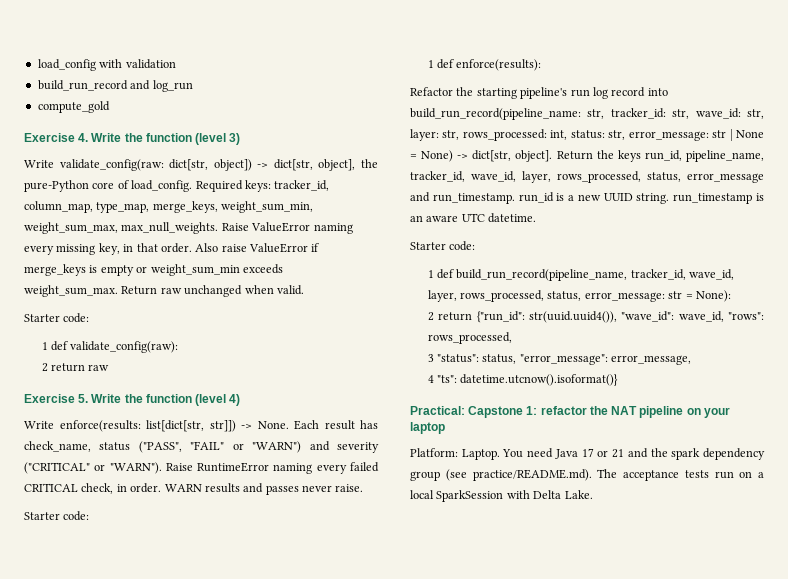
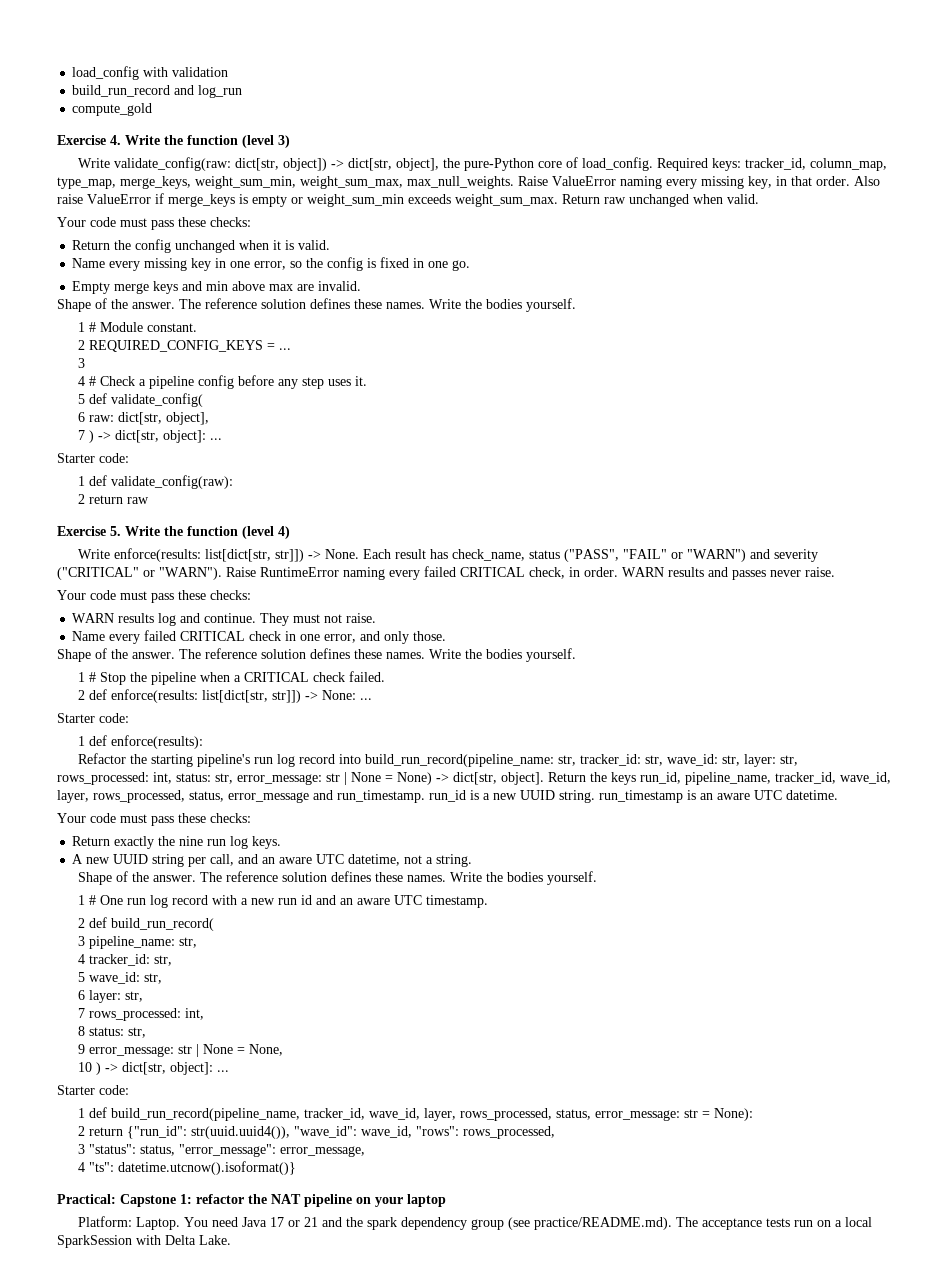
  Return raw unchanged when valid.
+ Your code must pass these checks:
+ Return the config unchanged when it is valid.
+ Name every missing key in one error, so the config is fixed in one go.
+ Empty merge keys and min above max are invalid.
+ Shape of the answer. The reference solution defines these names. Write the bodies yourself.
+ 1 # Module constant.
+ 2 REQUIRED_CONFIG_KEYS = ...
+ 3
+ 4 # Check a pipeline config before any step uses it.
+ 5 def validate_config(
+ 6 raw: dict[str, object],
+ 7 ) -> dict[str, object]: ...
  WARN results and passes never raise.
+ Your code must pass these checks:
+ WARN results log and continue. They must not raise.
+ Name every failed CRITICAL check in one error, and only those.
+ Shape of the answer. The reference solution defines these names. Write the bodies yourself.
+ 1 # Stop the pipeline when a CRITICAL check failed.
+ 2 def enforce(results: list[dict[str, str]]) -> None: ...
  Return the keys run_id, pipeline_name, tracker_id, wave_id, layer, rows_processed, status, error_message and run_timestamp. run_id is a new UUID string. run_timestamp is an aware UTC datetime.
+ Your code must pass these checks:
+ Return exactly the nine run log keys.
+ A new UUID string per call, and an aware UTC datetime, not a string.
+ Shape of the answer. The reference solution defines these names. Write the bodies yourself.
+ 1 # One run log record with a new run id and an aware UTC timestamp.
+ 2 def build_run_record(
+ 3 pipeline_name: str,
+ 4 tracker_id: str,
+ 5 wave_id: str,
+ 6 layer: str,
+ 7 rows_processed: int,
+ 8 status: str,
+ 9 error_message: str | None = None,
+ 10 ) -> dict[str, object]: ...

